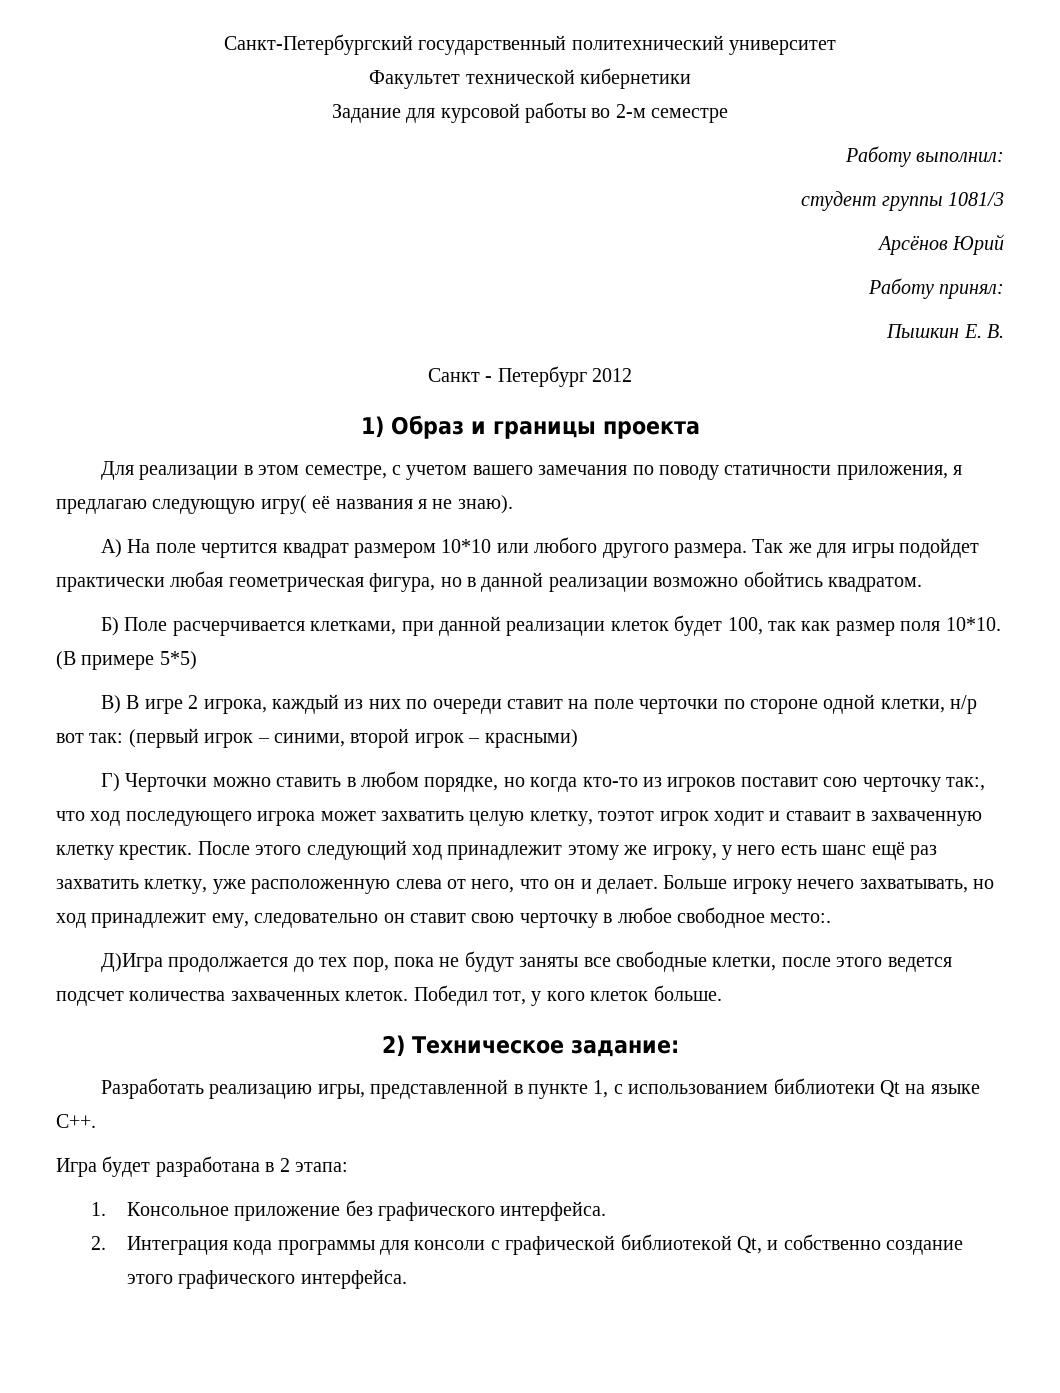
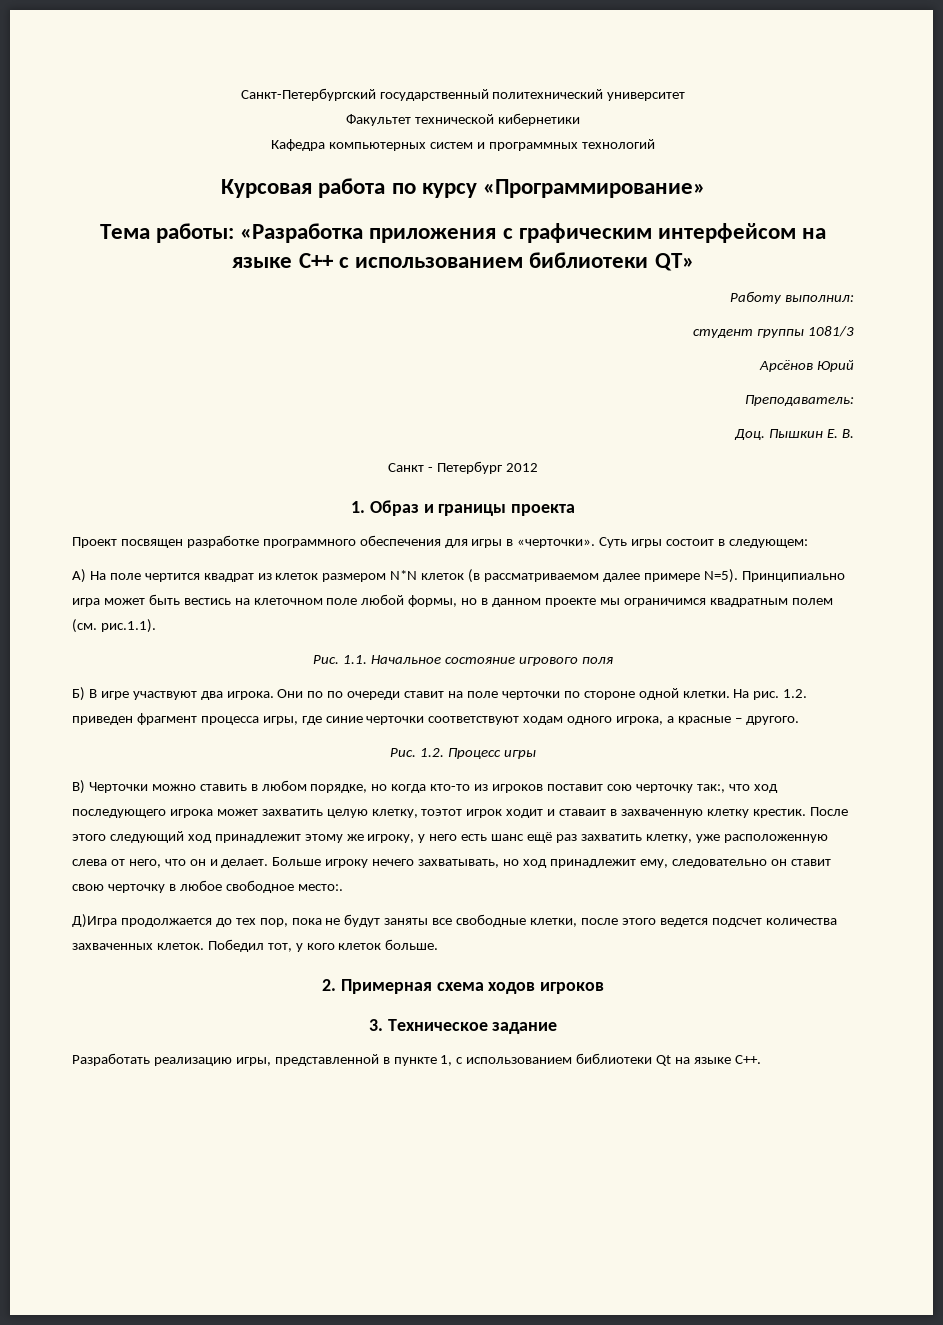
- Задание для курсовой работы во 2-м семестре
+ Кафедра компьютерных систем и программных технологий
+ Курсовая работа по курсу «Программирование»
+ Тема работы: «Разработка приложения с графическим интерфейсом на языке C++ с использованием библиотеки QT»
- Работу принял:
- Пышкин Е. В.
+ Преподаватель:
+ Доц. Пышкин Е. В.
- 1) Образ и границы проекта
+ 1. Образ и границы проекта
- Для реализации в этом семестре, с учетом вашего замечания по поводу статичности приложения, я предлагаю следующую игру( её названия я не знаю).
+ Проект посвящен разработке программного обеспечения для игры в «черточки». Суть игры состоит в следующем:
- А) На поле чертится квадрат размером 10*10 или любого другого размера. Так же для игры подойдет практически любая геометрическая фигура, но в данной реализации возможно обойтись квадратом.
- Б) Поле расчерчивается клетками, при данной реализации клеток будет 100, так как размер поля 10*10. (В примере 5*5)
- В) В игре 2 игрока, каждый из них по очереди ставит на поле черточки по стороне одной клетки, н/р вот так: (первый игрок – синими, второй игрок – красными)
- Г) Черточки можно ставить в любом порядке, но когда кто-то из игроков поставит сою черточку так:, что ход последующего игрока может захватить целую клетку, тоэтот игрок ходит и ставаит в захваченную клетку крестик.
+ А) На поле чертится квадрат из клеток размером N*N клеток (в рассматриваемом далее примере N=5). Принципиально игра может быть вестись на клеточном поле любой формы, но в данном проекте мы ограничимся квадратным полем (см. рис.1.1).
+ Рис. 1.1. Начальное состояние игрового поля
+ Б) В игре участвуют два игрока. Они по по очереди ставит на поле черточки по стороне одной клетки. На рис. 1.2. приведен фрагмент процесса игры, где синие черточки соответствуют ходам одного игрока, а красные – другого.
+ Рис. 1.2. Процесс игры
+ В) Черточки можно ставить в любом порядке, но когда кто-то из игроков поставит сою черточку так:, что ход последующего игрока может захватить целую клетку, тоэтот игрок ходит и ставаит в захваченную клетку крестик.
- 2) Техническое задание:
+ 2. Примерная схема ходов игроков
+ 3. Техническое задание
- Игра будет разработана в 2 этапа:
- 1. Консольное приложение без графического интерфейса.
- 2. Интеграция кода программы для консоли с графической библиотекой Qt, и собственно создание этого графического интерфейса.

